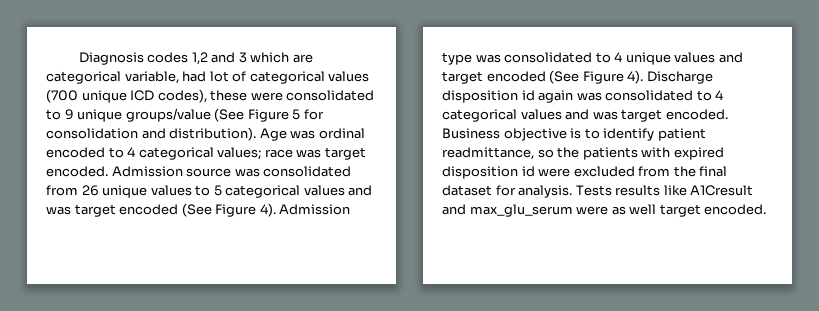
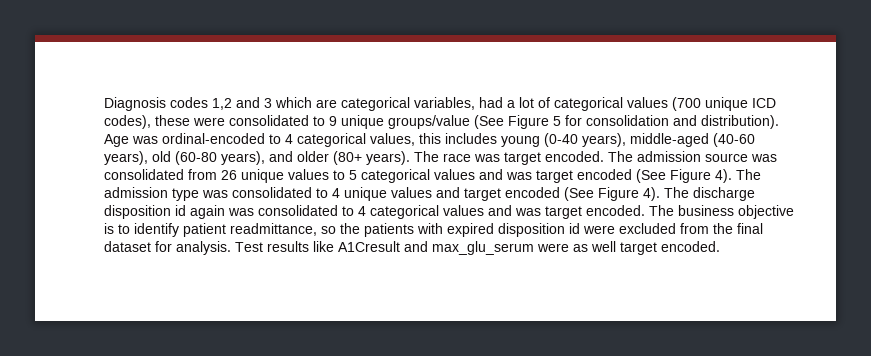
- Diagnosis codes 1,2 and 3 which are categorical variable, had lot of categorical values (700 unique ICD codes), these were consolidated to 9 unique groups/value (See Figure 5 for consolidation and distribution).
+ Diagnosis codes 1,2 and 3 which are categorical variables, had a lot of categorical values (700 unique ICD codes), these were consolidated to 9 unique groups/value (See Figure 5 for consolidation and distribution).
- Age was ordinal encoded to 4 categorical values; race was target encoded.
+ Age was ordinal-encoded to 4 categorical values, this includes young (0-40 years), middle-aged (40-60 years), old (60-80 years), and older (80+ years). The race was target encoded.
- Admission source was consolidated from 26 unique values to 5 categorical values and was target encoded (See Figure 4).
+ The admission source was consolidated from 26 unique values to 5 categorical values and was target encoded (See Figure 4).
- Admission type was consolidated to 4 unique values and target encoded (See Figure 4).
+ The admission type was consolidated to 4 unique values and target encoded (See Figure 4).
- Discharge disposition id again was consolidated to 4 categorical values and was target encoded.
+ The discharge disposition id again was consolidated to 4 categorical values and was target encoded.
- Business objective is to identify patient readmittance, so the patients with expired disposition id were excluded from the final dataset for analysis.
+ The business objective is to identify patient readmittance, so the patients with expired disposition id were excluded from the final dataset for analysis.
- Tests results like A1Cresult and max_glu_serum were as well target encoded.
+ Test results like A1Cresult and max_glu_serum were as well target encoded.

